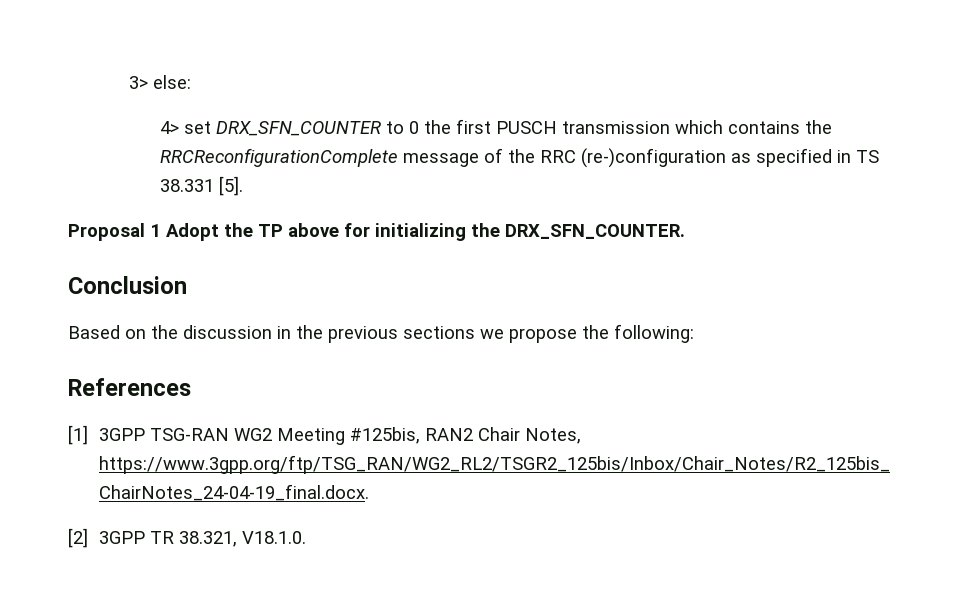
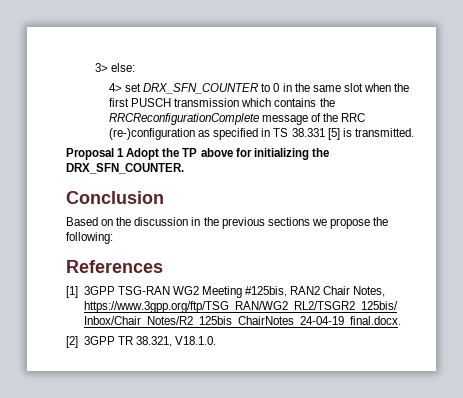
- 4> set DRX_SFN_COUNTER to 0 the first PUSCH transmission which contains the RRCReconfigurationComplete message of the RRC (re-)configuration as specified in TS 38.331 [5].
+ 4> set DRX_SFN_COUNTER to 0 in the same slot when the first PUSCH transmission which contains the RRCReconfigurationComplete message of the RRC (re-)configuration as specified in TS 38.331 [5] is transmitted.

